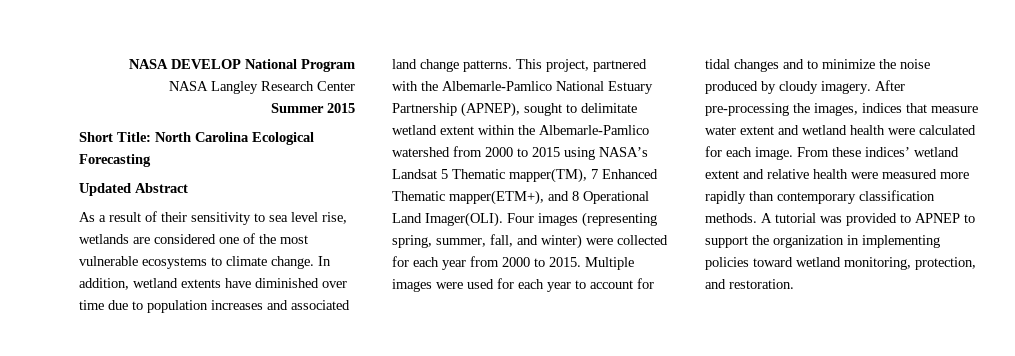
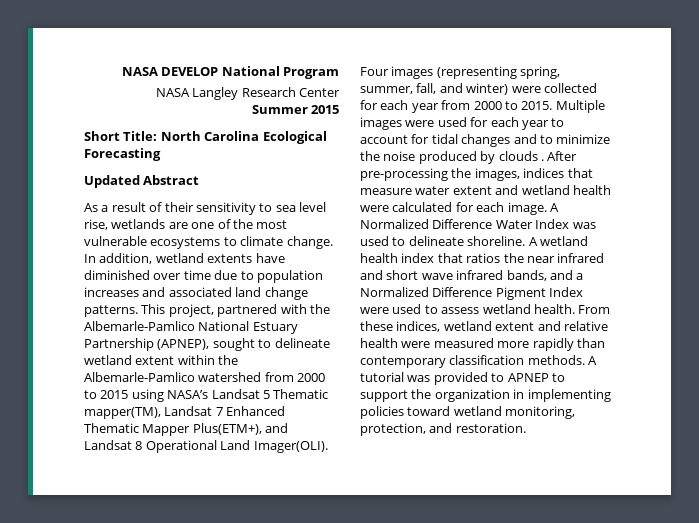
- As a result of their sensitivity to sea level rise, wetlands are considered one of the most vulnerable ecosystems to climate change.
+ As a result of their sensitivity to sea level rise, wetlands are one of the most vulnerable ecosystems to climate change.
- This project, partnered with the Albemarle-Pamlico National Estuary Partnership (APNEP), sought to delimitate wetland extent within the Albemarle-Pamlico watershed from 2000 to 2015 using NASA’s Landsat 5 Thematic mapper(TM), 7 Enhanced Thematic mapper(ETM+), and 8 Operational Land Imager(OLI).
+ This project, partnered with the Albemarle-Pamlico National Estuary Partnership (APNEP), sought to delineate wetland extent within the Albemarle-Pamlico watershed from 2000 to 2015 using NASA’s Landsat 5 Thematic mapper(TM), Landsat 7 Enhanced Thematic Mapper Plus(ETM+), and Landsat 8 Operational Land Imager(OLI).
- Multiple images were used for each year to account for tidal changes and to minimize the noise produced by cloudy imagery.
+ Multiple images were used for each year to account for tidal changes and to minimize the noise produced by clouds .
+ A Normalized Difference Water Index was used to delineate shoreline. A wetland health index that ratios the near infrared and short wave infrared bands, and a Normalized Difference Pigment Index were used to assess wetland health.
- From these indices’ wetland extent and relative health were measured more rapidly than contemporary classification methods.
+ From these indices, wetland extent and relative health were measured more rapidly than contemporary classification methods.

